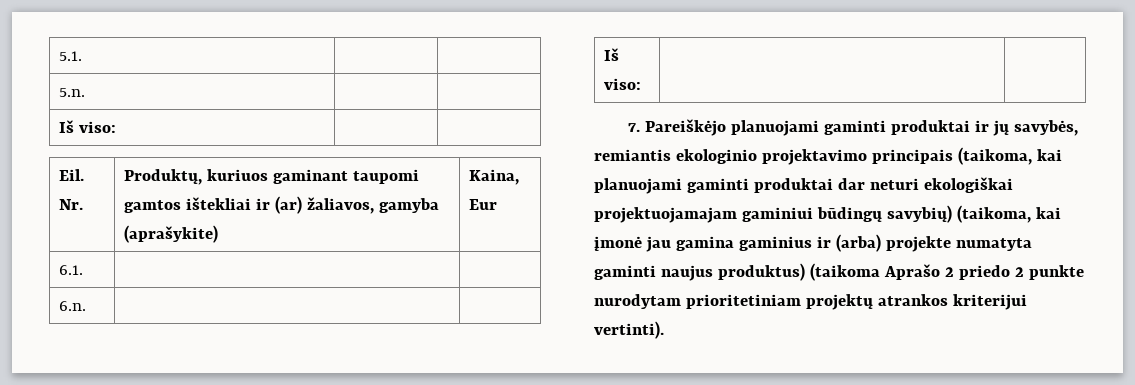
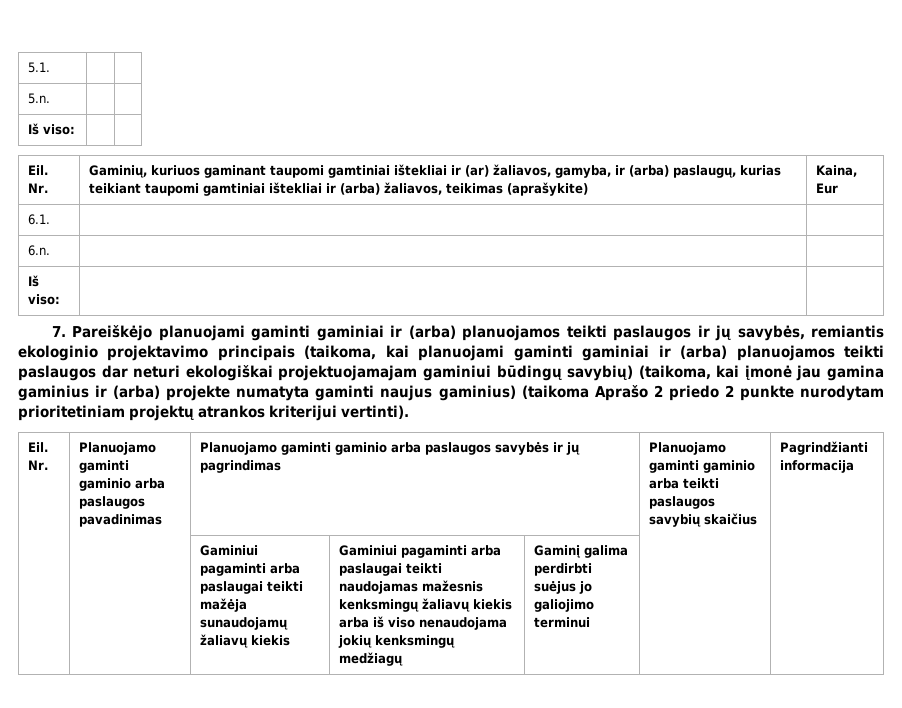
- Eil. Nr. | Produktų, kuriuos gaminant taupomi gamtos ištekliai ir (ar) žaliavos, gamyba (aprašykite) | Kaina, Eur
+ Eil. Nr. | Gaminių, kuriuos gaminant taupomi gamtiniai ištekliai ir (ar) žaliavos, gamyba, ir (arba) paslaugų, kurias teikiant taupomi gamtiniai ištekliai ir (arba) žaliavos, teikimas (aprašykite) | Kaina, Eur
- 7. Pareiškėjo planuojami gaminti produktai ir jų savybės, remiantis ekologinio projektavimo principais (taikoma, kai planuojami gaminti produktai dar neturi ekologiškai projektuojamajam gaminiui būdingų savybių) (taikoma, kai įmonė jau gamina gaminius ir (arba) projekte numatyta gaminti naujus produktus) (taikoma Aprašo 2 priedo 2 punkte nurodytam prioritetiniam projektų atrankos kriterijui vertinti).
+ 7. Pareiškėjo planuojami gaminti gaminiai ir (arba) planuojamos teikti paslaugos ir jų savybės, remiantis ekologinio projektavimo principais (taikoma, kai planuojami gaminti gaminiai ir (arba) planuojamos teikti paslaugos dar neturi ekologiškai projektuojamajam gaminiui būdingų savybių) (taikoma, kai įmonė jau gamina gaminius ir (arba) projekte numatyta gaminti naujus gaminius) (taikoma Aprašo 2 priedo 2 punkte nurodytam prioritetiniam projektų atrankos kriterijui vertinti).
+ Eil. Nr. | Planuojamo gaminti gaminio arba paslaugos pavadinimas | Planuojamo gaminti gaminio arba paslaugos savybės ir jų pagrindimas | Planuojamo gaminti gaminio arba teikti paslaugos savybių skaičius | Pagrindžianti informacija
+ | | Gaminiui pagaminti arba paslaugai teikti mažėja sunaudojamų žaliavų kiekis | Gaminiui pagaminti arba paslaugai teikti naudojamas mažesnis kenksmingų žaliavų kiekis arba iš viso nenaudojama jokių kenksmingų medžiagų | Gaminį galima perdirbti suėjus jo galiojimo terminui | |

